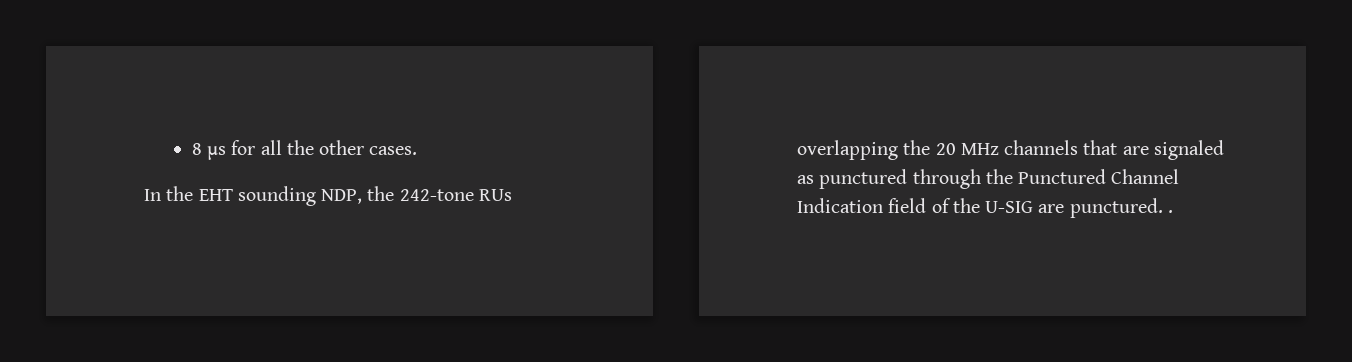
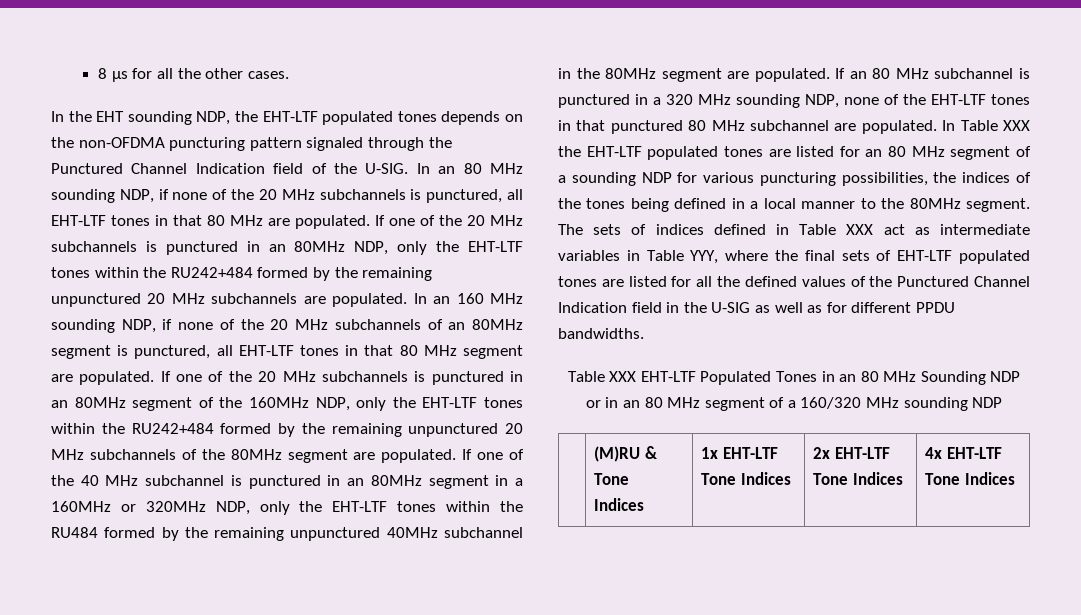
- In the EHT sounding NDP, the 242-tone RUs overlapping the 20 MHz channels that are signaled as punctured through the Punctured Channel Indication field of the U-SIG are punctured. .
+ In the EHT sounding NDP, the EHT-LTF populated tones depends on the non-OFDMA puncturing pattern signaled through the Punctured Channel Indication field of the U-SIG. In an 80 MHz sounding NDP, if none of the 20 MHz subchannels is punctured, all EHT-LTF tones in that 80 MHz are populated. If one of the 20 MHz subchannels is punctured in an 80MHz NDP, only the EHT-LTF tones within the RU242+484 formed by the remaining unpunctured 20 MHz subchannels are populated. In an 160 MHz sounding NDP, if none of the 20 MHz subchannels of an 80MHz segment is punctured, all EHT-LTF tones in that 80 MHz segment are populated. If one of the 20 MHz subchannels is punctured in an 80MHz segment of the 160MHz NDP, only the EHT-LTF tones within the RU242+484 formed by the remaining unpunctured 20 MHz subchannels of the 80MHz segment are populated. If one of the 40 MHz subchannel is punctured in an 80MHz segment in a 160MHz or 320MHz NDP, only the EHT-LTF tones within the RU484 formed by the remaining unpunctured 40MHz subchannel in the 80MHz segment are populated. If an 80 MHz subchannel is punctured in a 320 MHz sounding NDP, none of the EHT-LTF tones in that punctured 80 MHz subchannel are populated. In Table XXX the EHT-LTF populated tones are listed for an 80 MHz segment of a sounding NDP for various puncturing possibilities, the indices of the tones being defined in a local manner to the 80MHz segment. The sets of indices defined in Table XXX act as intermediate variables in Table YYY, where the final sets of EHT-LTF populated tones are listed for all the defined values of the Punctured Channel Indication field in the U-SIG as well as for different PPDU bandwidths.
+ Table XXX EHT-LTF Populated Tones in an 80 MHz Sounding NDP or in an 80 MHz segment of a 160/320 MHz sounding NDP
+ | (M)RU & Tone Indices | 1x EHT-LTF Tone Indices | 2x EHT-LTF Tone Indices | 4x EHT-LTF Tone Indices

